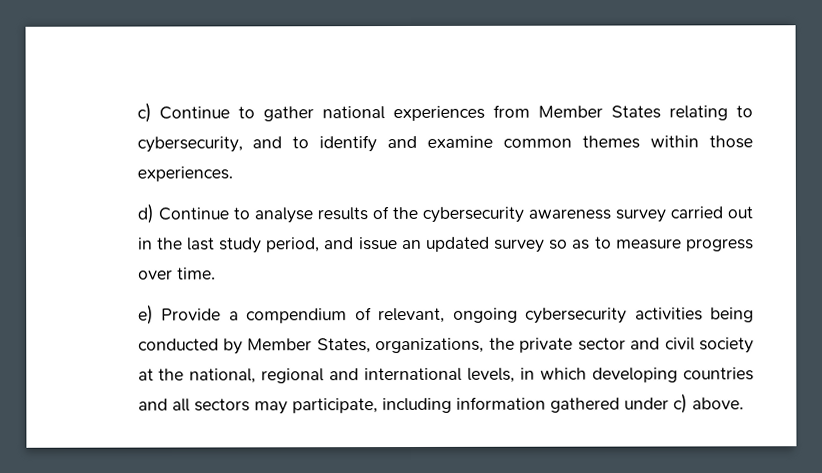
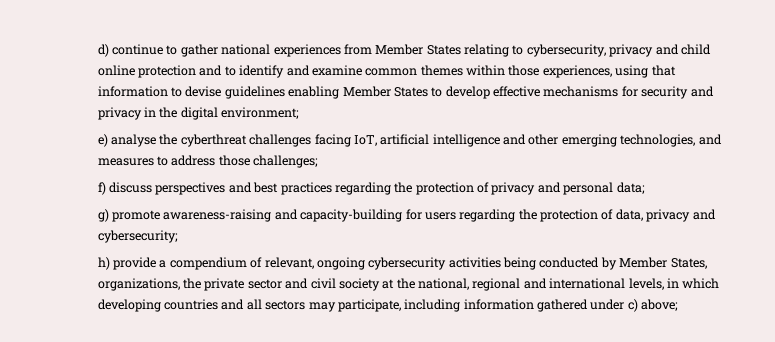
- c) Continue to gather national experiences from Member States relating to cybersecurity, and to identify and examine common themes within those experiences.
- d) Continue to analyse results of the cybersecurity awareness survey carried out in the last study period, and issue an updated survey so as to measure progress over time.
- e) Provide a compendium of relevant, ongoing cybersecurity activities being conducted by Member States, organizations, the private sector and civil society at the national, regional and international levels, in which developing countries and all sectors may participate, including information gathered under c) above.
+ d) continue to gather national experiences from Member States relating to cybersecurity, privacy and child online protection and to identify and examine common themes within those experiences, using that information to devise guidelines enabling Member States to develop effective mechanisms for security and privacy in the digital environment;
+ e) analyse the cyberthreat challenges facing IoT, artificial intelligence and other emerging technologies, and measures to address those challenges;
+ f) discuss perspectives and best practices regarding the protection of privacy and personal data;
+ g) promote awareness-raising and capacity-building for users regarding the protection of data, privacy and cybersecurity;
+ h) provide a compendium of relevant, ongoing cybersecurity activities being conducted by Member States, organizations, the private sector and civil society at the national, regional and international levels, in which developing countries and all sectors may participate, including information gathered under c) above;

